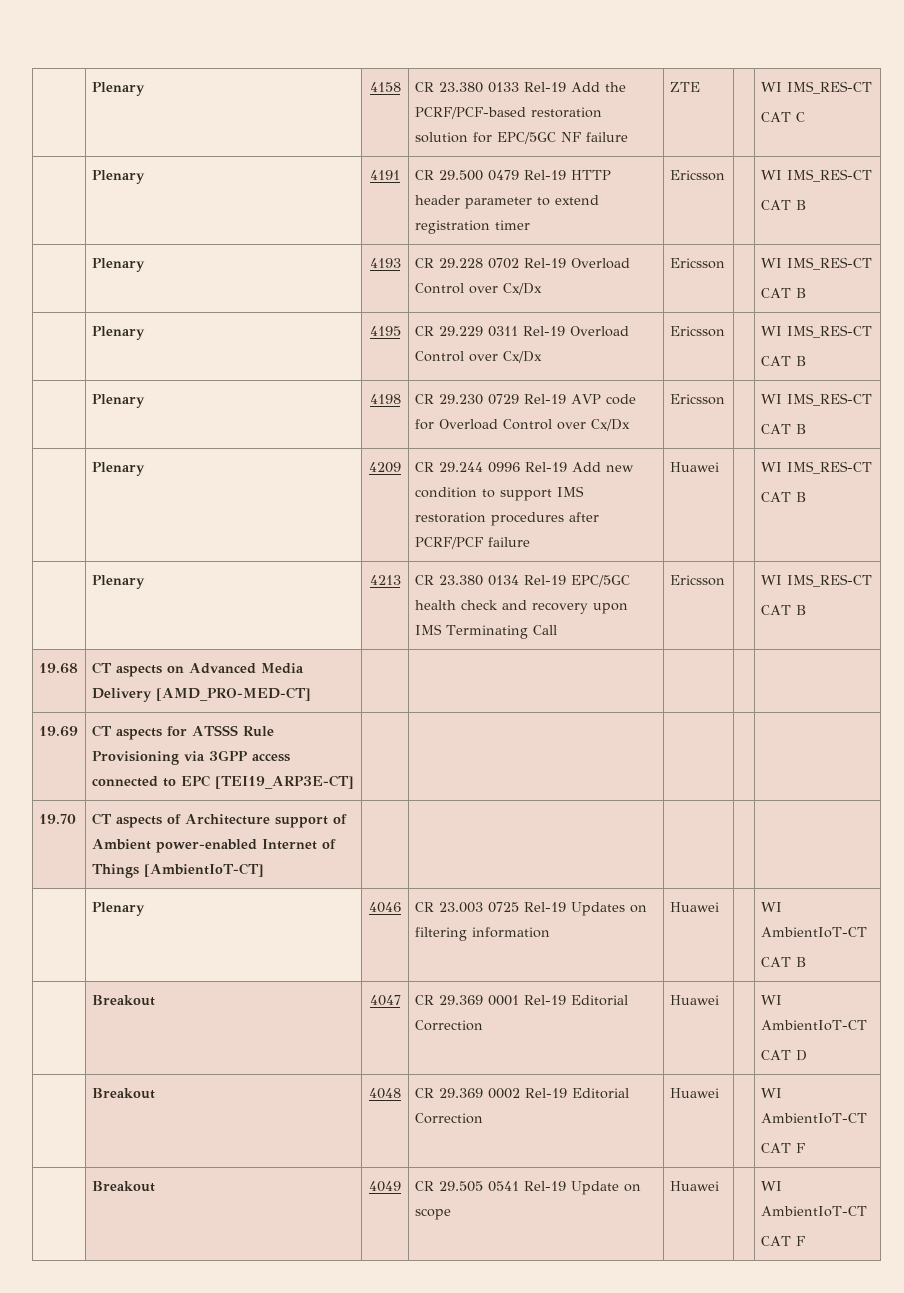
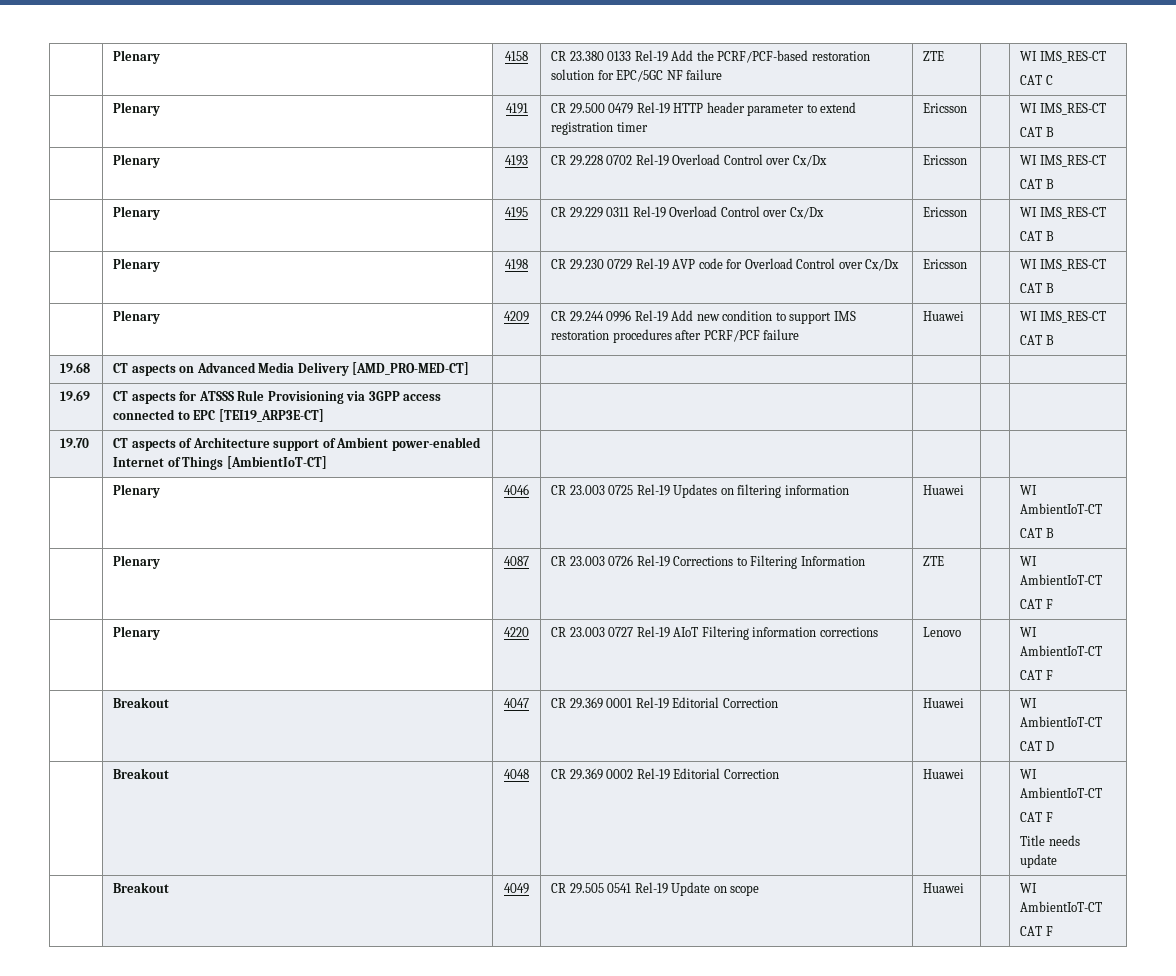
- | Plenary | 4213 | CR 23.380 0134 Rel-19 EPC/5GC health check and recovery upon IMS Terminating Call | Ericsson | | WI IMS_RES-CT
- CAT B
+ | Plenary | 4087 | CR 23.003 0726 Rel-19 Corrections to Filtering Information | ZTE | | WI AmbientIoT-CT
+ CAT F
+ | Plenary | 4220 | CR 23.003 0727 Rel-19 AIoT Filtering information corrections | Lenovo | | WI AmbientIoT-CT
+ CAT F
  | Breakout | 4048 | CR 29.369 0002 Rel-19 Editorial Correction | Huawei | | WI AmbientIoT-CT
  CAT F
+ Title needs update

